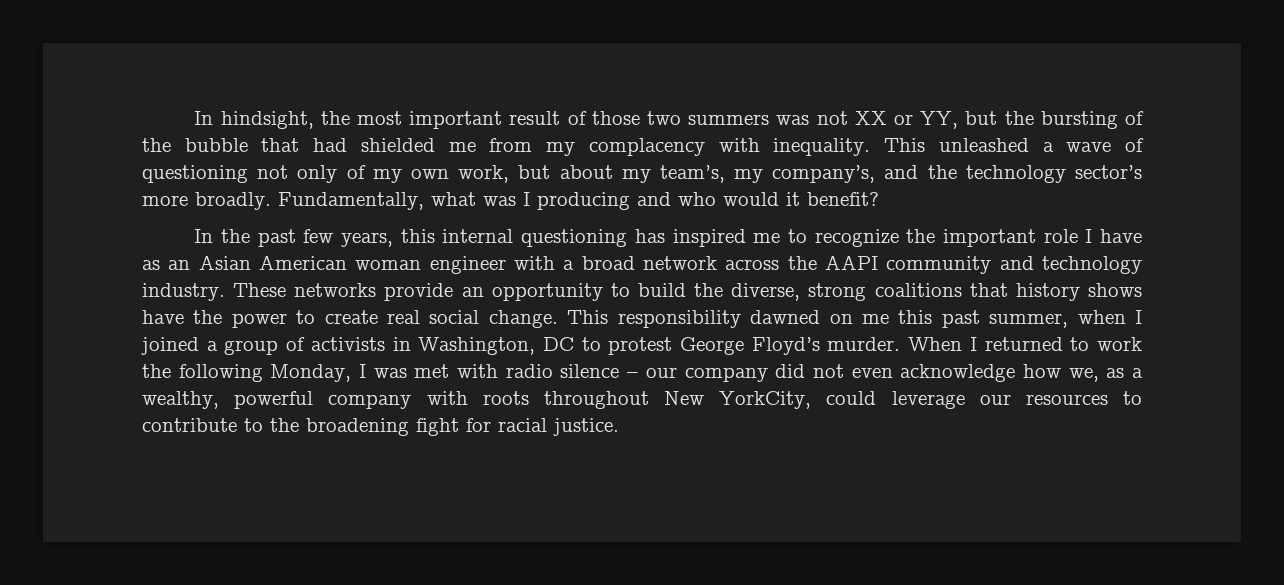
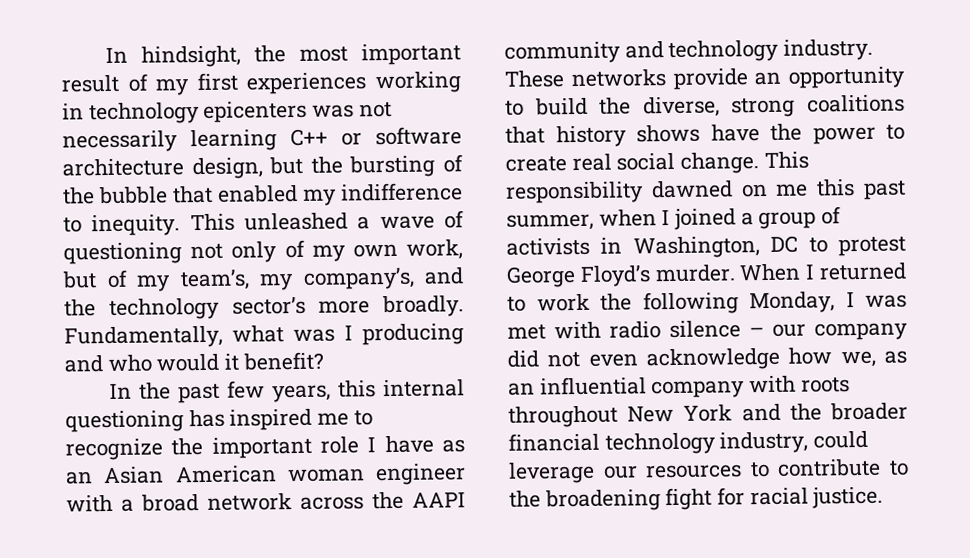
- In hindsight, the most important result of those two summers was not XX or YY, but the bursting of the bubble that had shielded me from my complacency with inequality.
+ In hindsight, the most important result of my first experiences working in technology epicenters was not necessarily learning C++ or software architecture design, but the bursting of the bubble that enabled my indifference to inequity.
- This unleashed a wave of questioning not only of my own work, but about my team’s, my company’s, and the technology sector’s more broadly.
+ This unleashed a wave of questioning not only of my own work, but of my team’s, my company’s, and the technology sector’s more broadly.
- When I returned to work the following Monday, I was met with radio silence – our company did not even acknowledge how we, as a wealthy, powerful company with roots throughout New YorkCity, could leverage our resources to contribute to the broadening fight for racial justice.
+ When I returned to work the following Monday, I was met with radio silence – our company did not even acknowledge how we, as an influential company with roots throughout New York and the broader financial technology industry, could leverage our resources to contribute to the broadening fight for racial justice.

